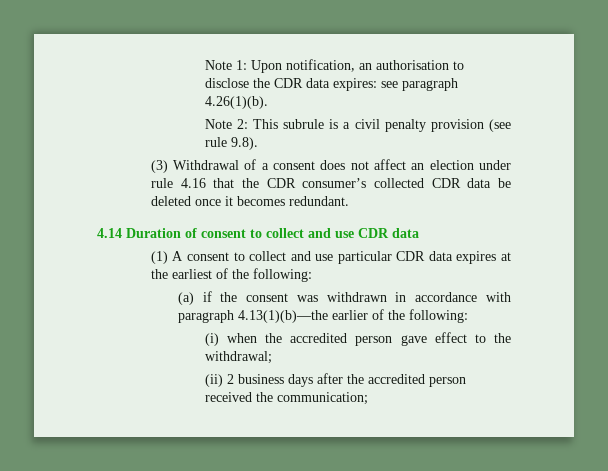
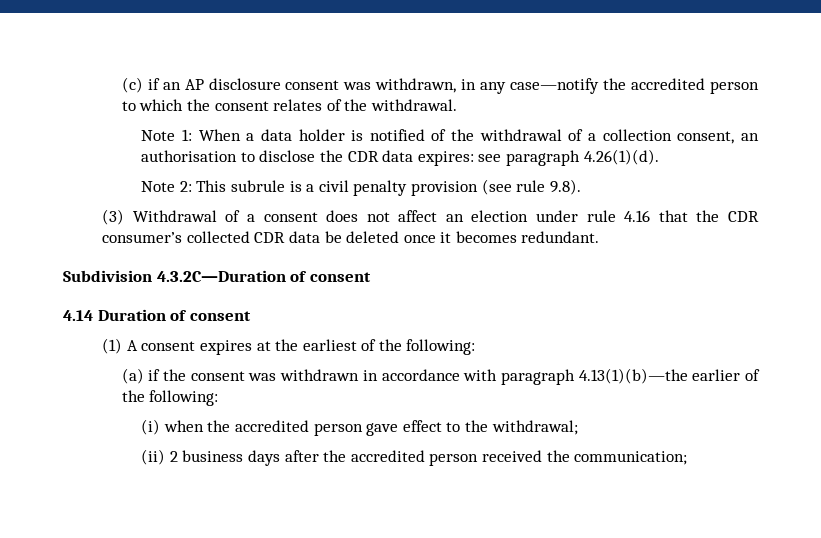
- Note 1: Upon notification, an authorisation to disclose the CDR data expires: see paragraph 4.26(1)(b).
+ (c) if an AP disclosure consent was withdrawn, in any case―notify the accredited person to which the consent relates of the withdrawal.
+ Note 1: When a data holder is notified of the withdrawal of a collection consent, an authorisation to disclose the CDR data expires: see paragraph 4.26(1)(d).
+ Subdivision 4.3.2C—Duration of consent
- 4.14 Duration of consent to collect and use CDR data
- (1) A consent to collect and use particular CDR data expires at the earliest of the following:
+ 4.14 Duration of consent
+ (1) A consent expires at the earliest of the following:

